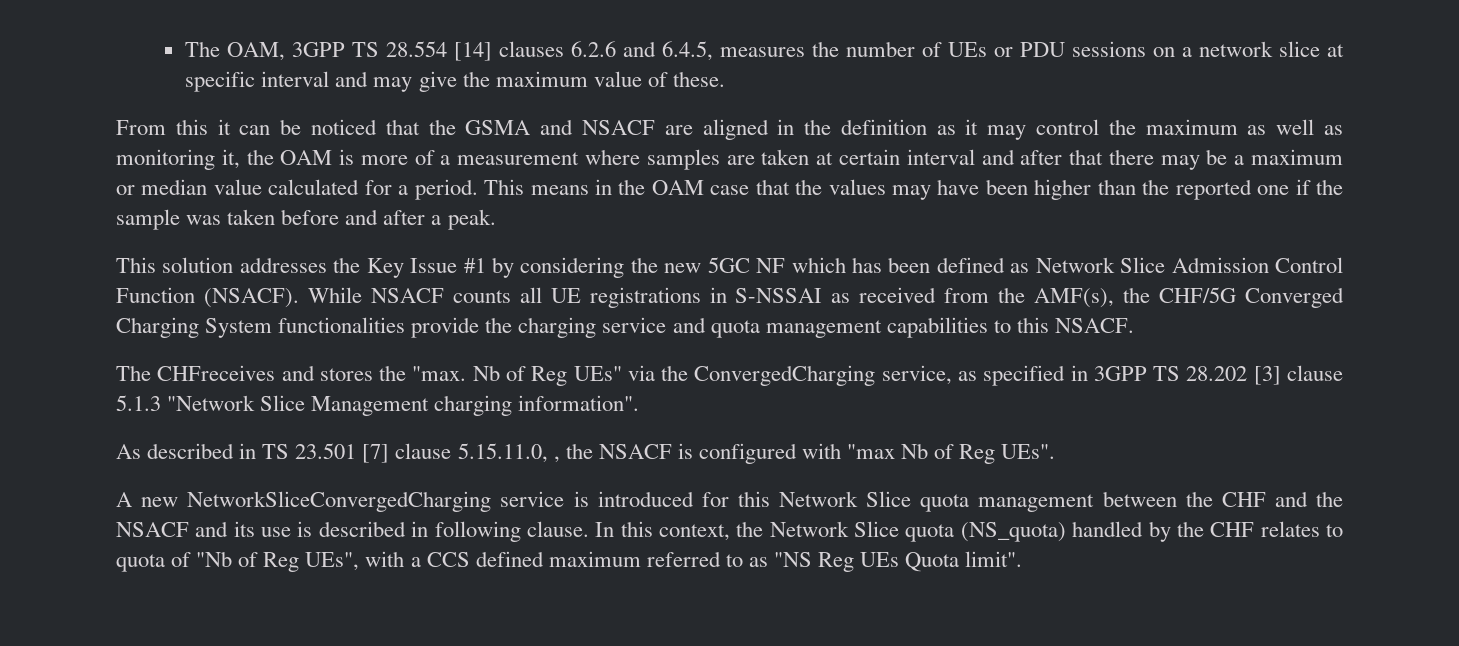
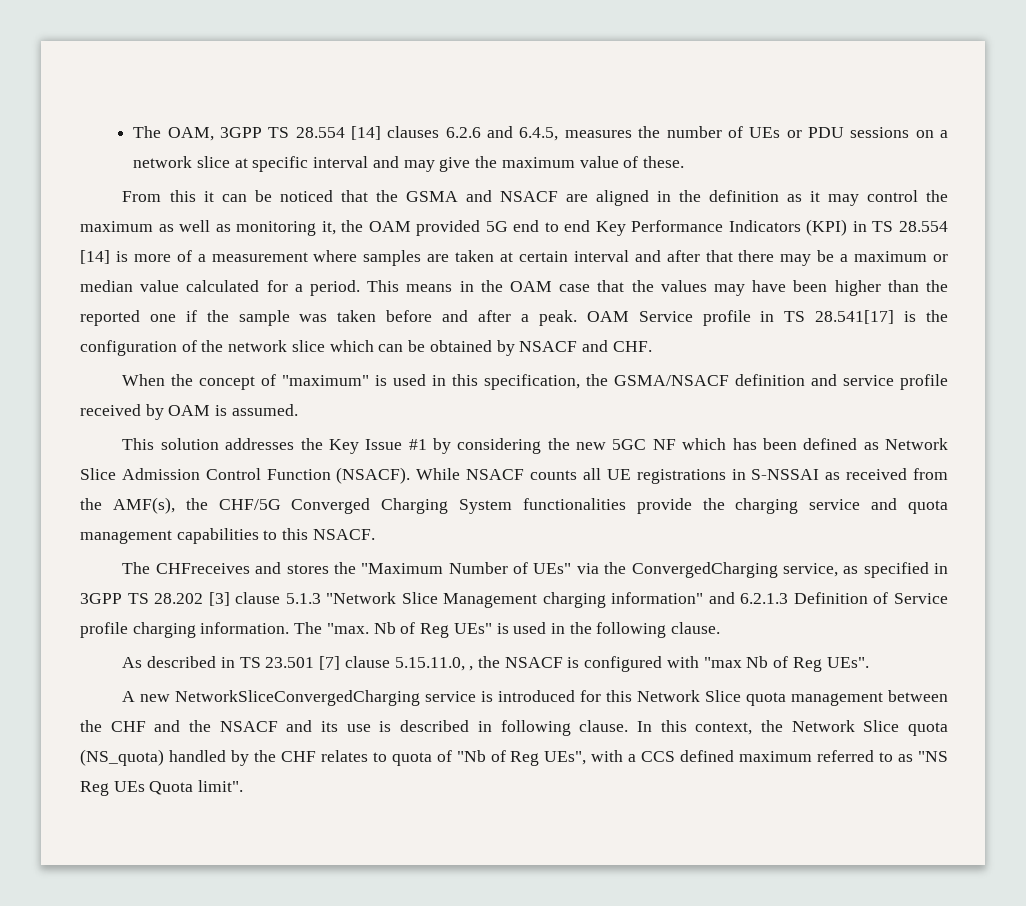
- From this it can be noticed that the GSMA and NSACF are aligned in the definition as it may control the maximum as well as monitoring it, the OAM is more of a measurement where samples are taken at certain interval and after that there may be a maximum or median value calculated for a period.
+ From this it can be noticed that the GSMA and NSACF are aligned in the definition as it may control the maximum as well as monitoring it, the OAM provided 5G end to end Key Performance Indicators (KPI) in TS 28.554 [14] is more of a measurement where samples are taken at certain interval and after that there may be a maximum or median value calculated for a period.
+ OAM Service profile in TS 28.541[17] is the configuration of the network slice which can be obtained by NSACF and CHF.
+ When the concept of "maximum" is used in this specification, the GSMA/NSACF definition and service profile received by OAM is assumed.
- The CHFreceives and stores the "max. Nb of Reg UEs" via the ConvergedCharging service, as specified in 3GPP TS 28.202 [3] clause 5.1.3 "Network Slice Management charging information".
+ The CHFreceives and stores the "Maximum Number of UEs" via the ConvergedCharging service, as specified in 3GPP TS 28.202 [3] clause 5.1.3 "Network Slice Management charging information" and 6.2.1.3 Definition of Service profile charging information. The "max. Nb of Reg UEs" is used in the following clause.

